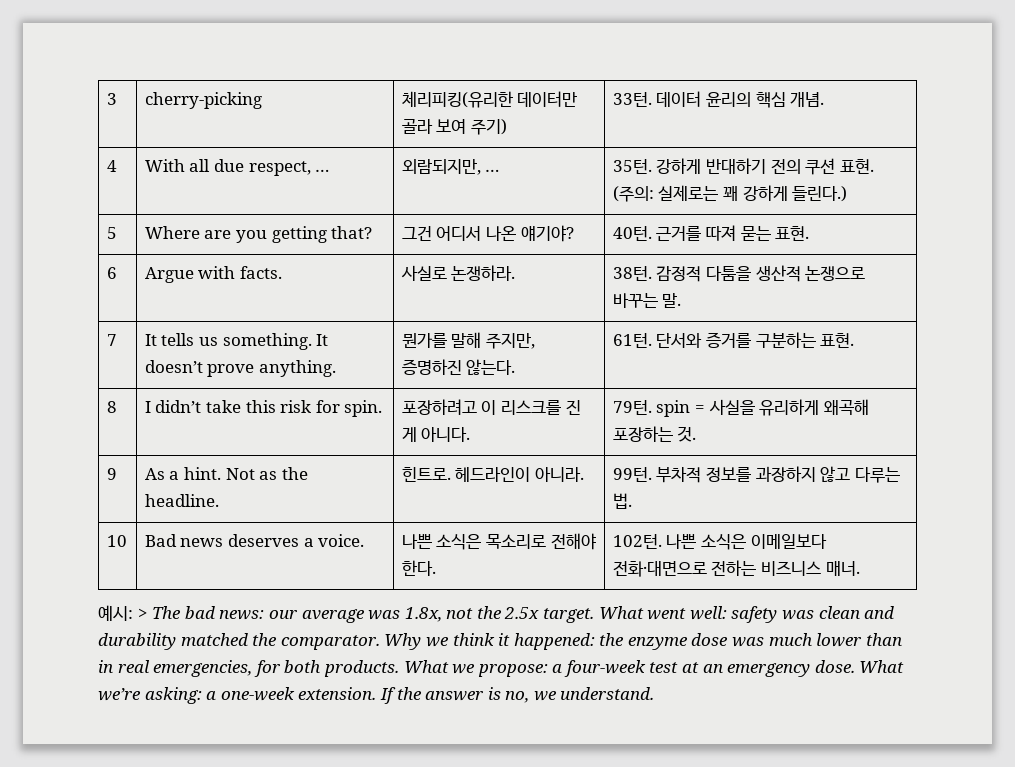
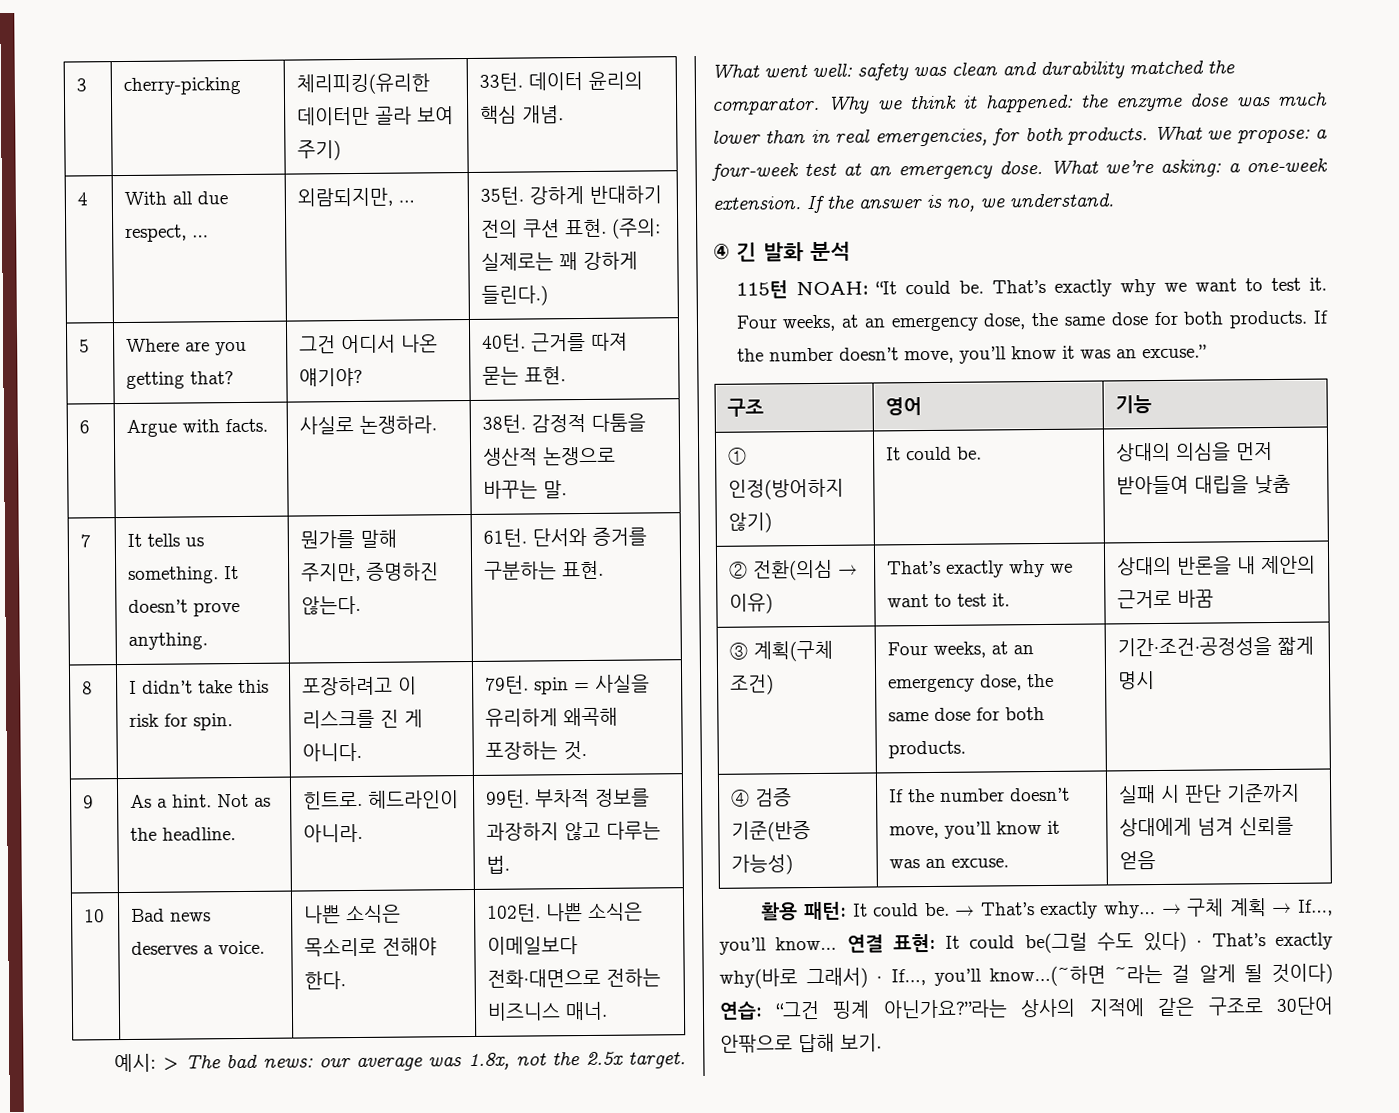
+ ④ 긴 발화 분석
+ 115턴 NOAH: “It could be. That’s exactly why we want to test it. Four weeks, at an emergency dose, the same dose for both products. If the number doesn’t move, you’ll know it was an excuse.”
+ 구조 | 영어 | 기능
+ ① 인정(방어하지 않기) | It could be. | 상대의 의심을 먼저 받아들여 대립을 낮춤
+ ② 전환(의심 → 이유) | That’s exactly why we want to test it. | 상대의 반론을 내 제안의 근거로 바꿈
+ ③ 계획(구체 조건) | Four weeks, at an emergency dose, the same dose for both products. | 기간·조건·공정성을 짧게 명시
+ ④ 검증 기준(반증 가능성) | If the number doesn’t move, you’ll know it was an excuse. | 실패 시 판단 기준까지 상대에게 넘겨 신뢰를 얻음
+ 활용 패턴: It could be. → That’s exactly why… → 구체 계획 → If…, you’ll know… 연결 표현: It could be(그럴 수도 있다) · That’s exactly why(바로 그래서) · If…, you’ll know…(~하면 ~라는 걸 알게 될 것이다) 연습: “그건 핑계 아닌가요?”라는 상사의 지적에 같은 구조로 30단어 안팎으로 답해 보기.

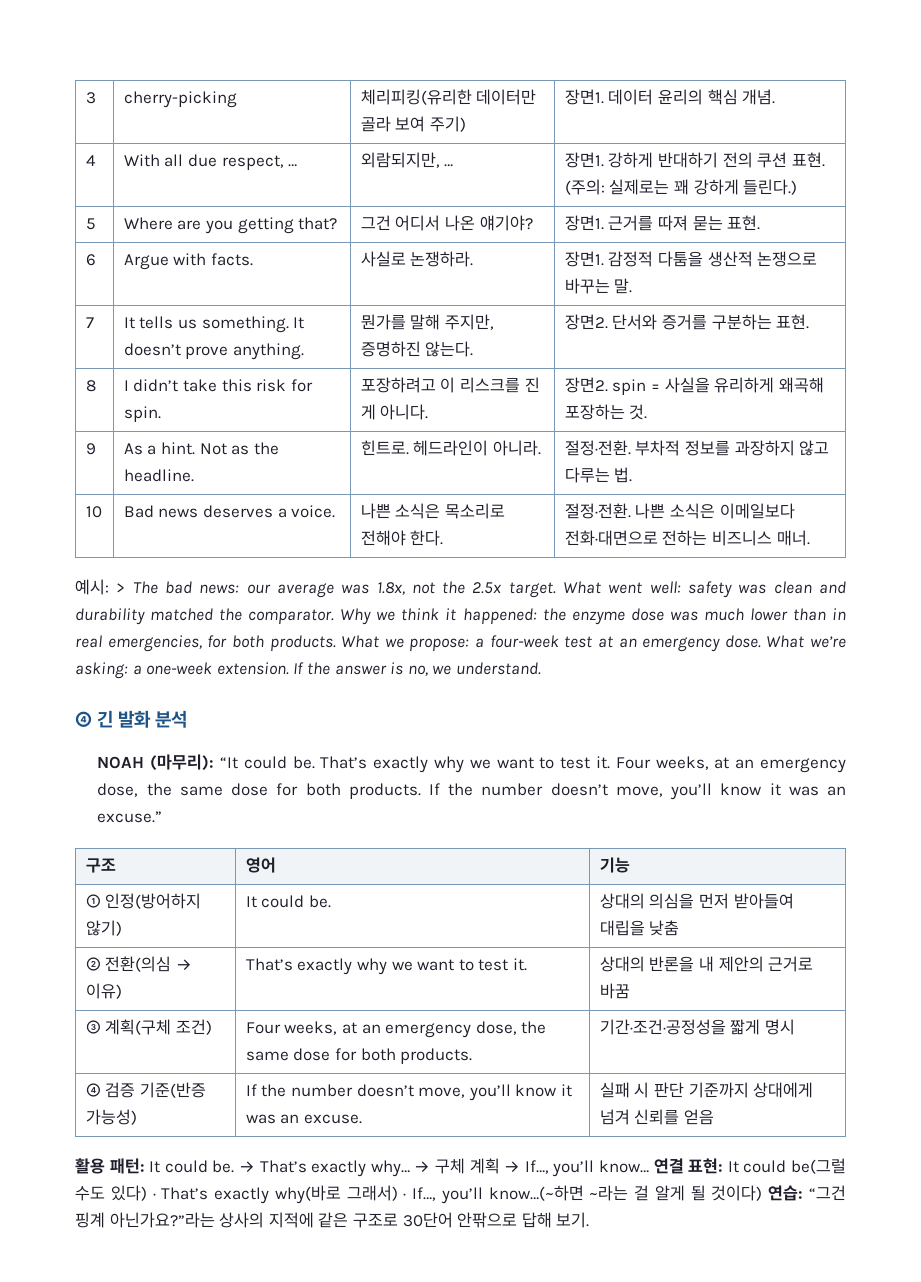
- 3 | cherry-picking | 체리피킹(유리한 데이터만 골라 보여 주기) | 33턴. 데이터 윤리의 핵심 개념.
+ 3 | cherry-picking | 체리피킹(유리한 데이터만 골라 보여 주기) | 장면1. 데이터 윤리의 핵심 개념.
- 4 | With all due respect, … | 외람되지만, … | 35턴. 강하게 반대하기 전의 쿠션 표현. (주의: 실제로는 꽤 강하게 들린다.)
+ 4 | With all due respect, … | 외람되지만, … | 장면1. 강하게 반대하기 전의 쿠션 표현. (주의: 실제로는 꽤 강하게 들린다.)
- 5 | Where are you getting that? | 그건 어디서 나온 얘기야? | 40턴. 근거를 따져 묻는 표현.
+ 5 | Where are you getting that? | 그건 어디서 나온 얘기야? | 장면1. 근거를 따져 묻는 표현.
- 6 | Argue with facts. | 사실로 논쟁하라. | 38턴. 감정적 다툼을 생산적 논쟁으로 바꾸는 말.
+ 6 | Argue with facts. | 사실로 논쟁하라. | 장면1. 감정적 다툼을 생산적 논쟁으로 바꾸는 말.
- 7 | It tells us something. It doesn’t prove anything. | 뭔가를 말해 주지만, 증명하진 않는다. | 61턴. 단서와 증거를 구분하는 표현.
+ 7 | It tells us something. It doesn’t prove anything. | 뭔가를 말해 주지만, 증명하진 않는다. | 장면2. 단서와 증거를 구분하는 표현.
- 8 | I didn’t take this risk for spin. | 포장하려고 이 리스크를 진 게 아니다. | 79턴. spin = 사실을 유리하게 왜곡해 포장하는 것.
+ 8 | I didn’t take this risk for spin. | 포장하려고 이 리스크를 진 게 아니다. | 장면2. spin = 사실을 유리하게 왜곡해 포장하는 것.
- 9 | As a hint. Not as the headline. | 힌트로. 헤드라인이 아니라. | 99턴. 부차적 정보를 과장하지 않고 다루는 법.
+ 9 | As a hint. Not as the headline. | 힌트로. 헤드라인이 아니라. | 절정·전환. 부차적 정보를 과장하지 않고 다루는 법.
- 10 | Bad news deserves a voice. | 나쁜 소식은 목소리로 전해야 한다. | 102턴. 나쁜 소식은 이메일보다 전화·대면으로 전하는 비즈니스 매너.
+ 10 | Bad news deserves a voice. | 나쁜 소식은 목소리로 전해야 한다. | 절정·전환. 나쁜 소식은 이메일보다 전화·대면으로 전하는 비즈니스 매너.
- 115턴 NOAH: “It could be.
+ NOAH (마무리): “It could be.

